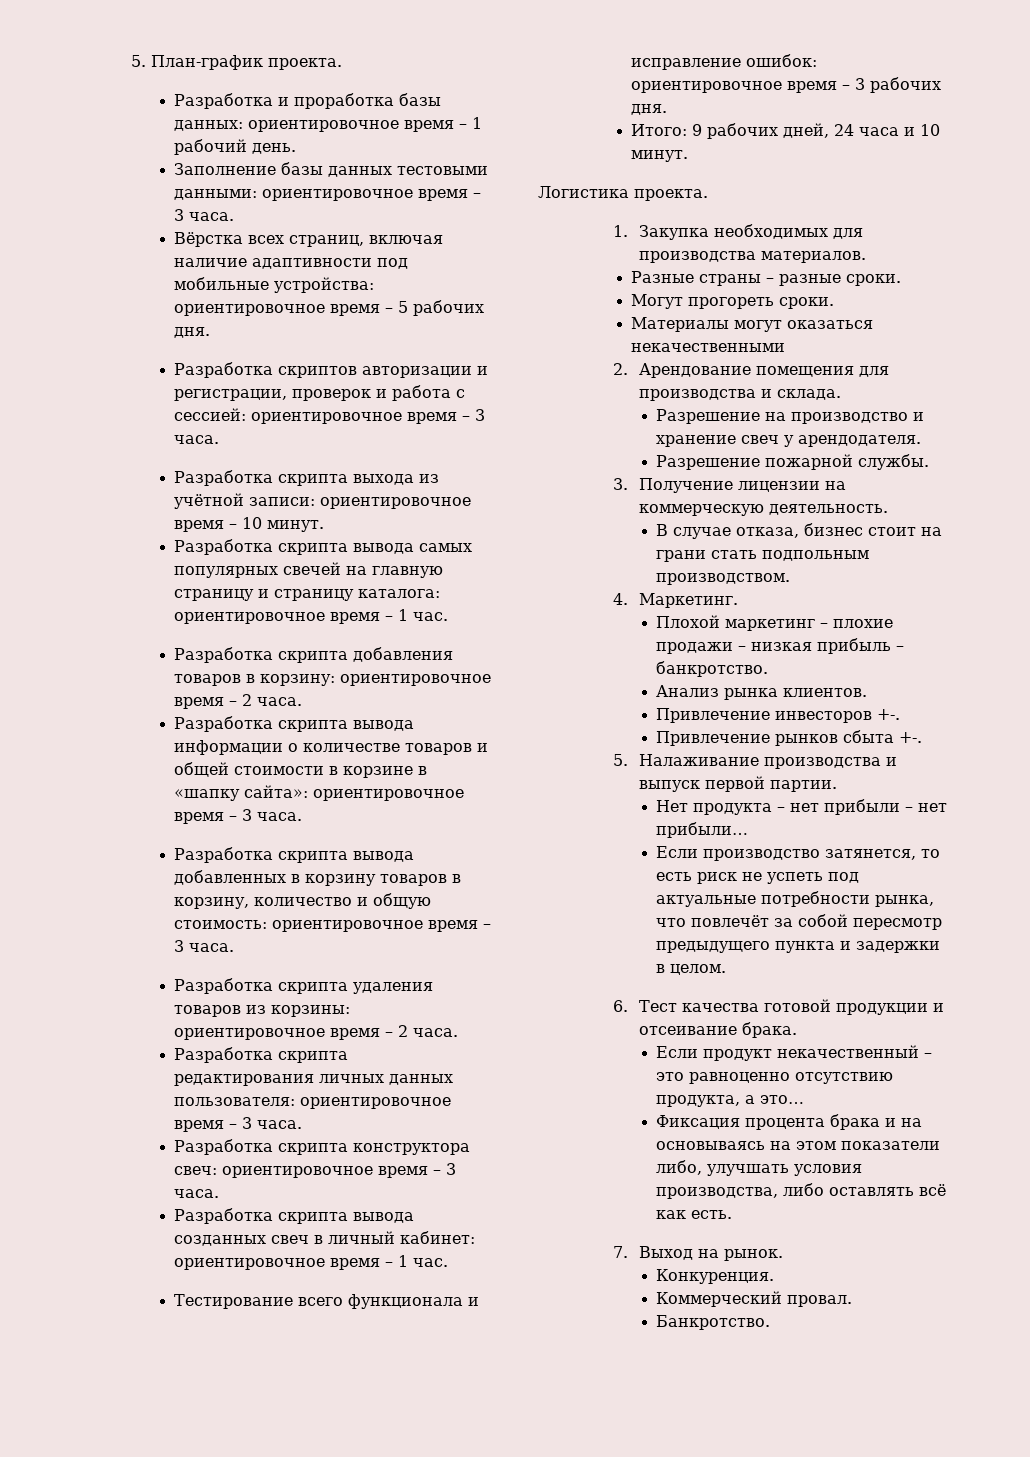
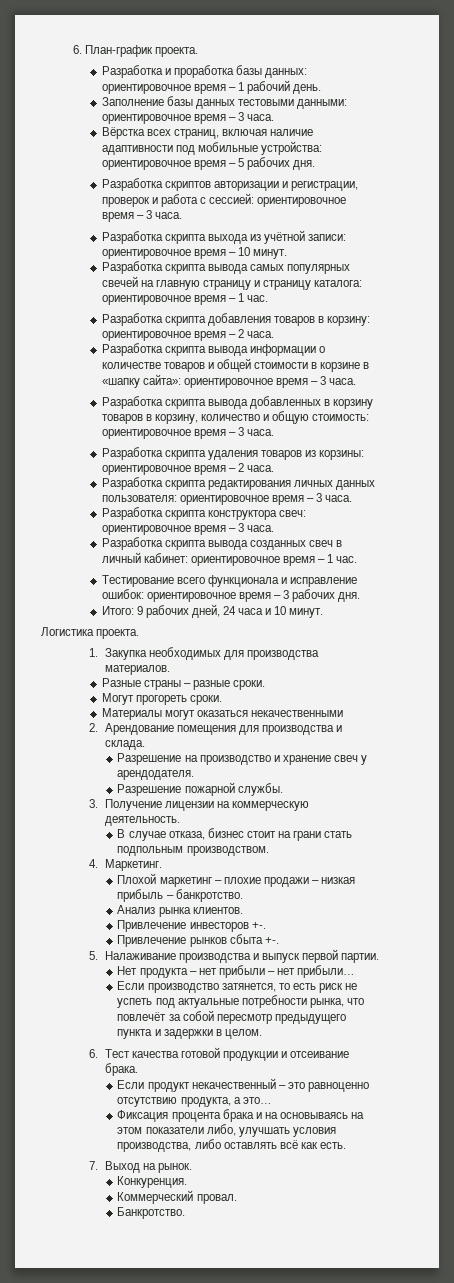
- 5. План-график проекта.
+ 6. План-график проекта.

